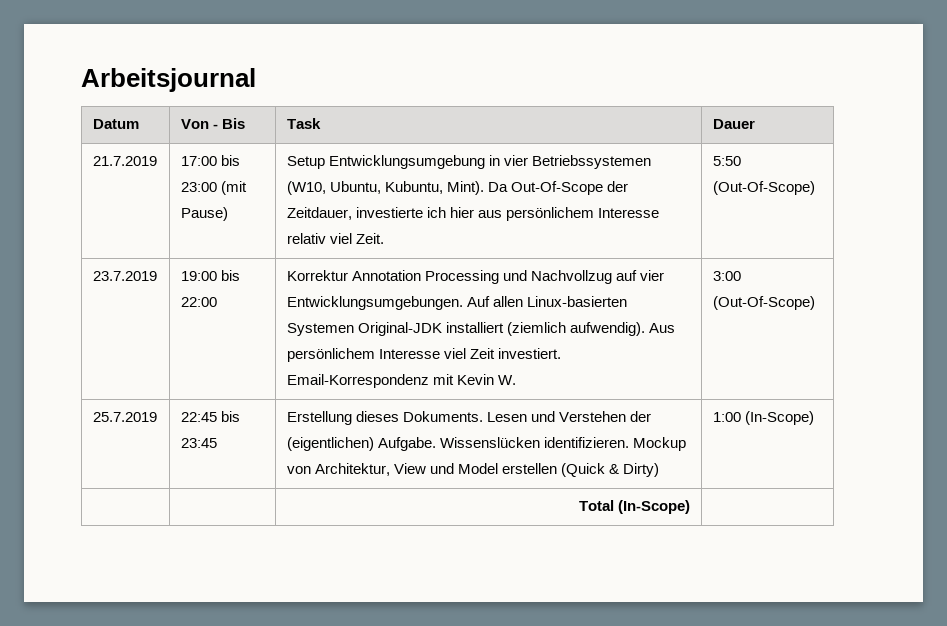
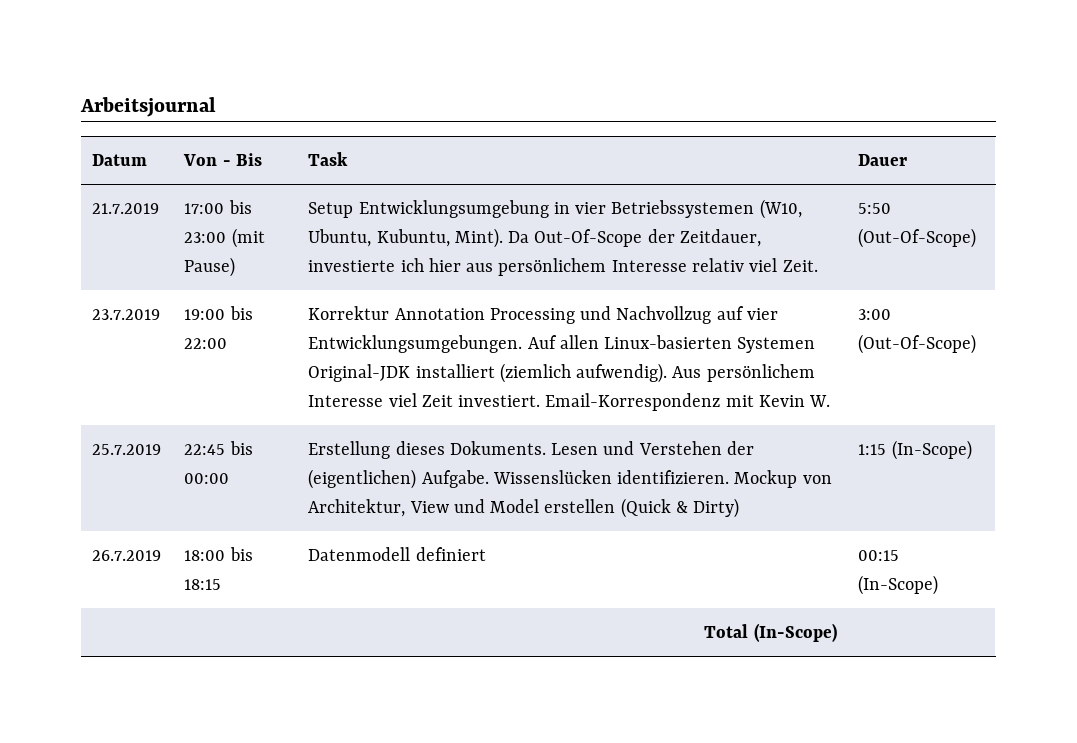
- 25.7.2019 | 22:45 bis 23:45 | Erstellung dieses Dokuments. Lesen und Verstehen der (eigentlichen) Aufgabe. Wissenslücken identifizieren. Mockup von Architektur, View und Model erstellen (Quick & Dirty) | 1:00 (In-Scope)
+ 25.7.2019 | 22:45 bis 00:00 | Erstellung dieses Dokuments. Lesen und Verstehen der (eigentlichen) Aufgabe. Wissenslücken identifizieren. Mockup von Architektur, View und Model erstellen (Quick & Dirty) | 1:15 (In-Scope)
+ 26.7.2019 | 18:00 bis 18:15 | Datenmodell definiert | 00:15 (In-Scope)

